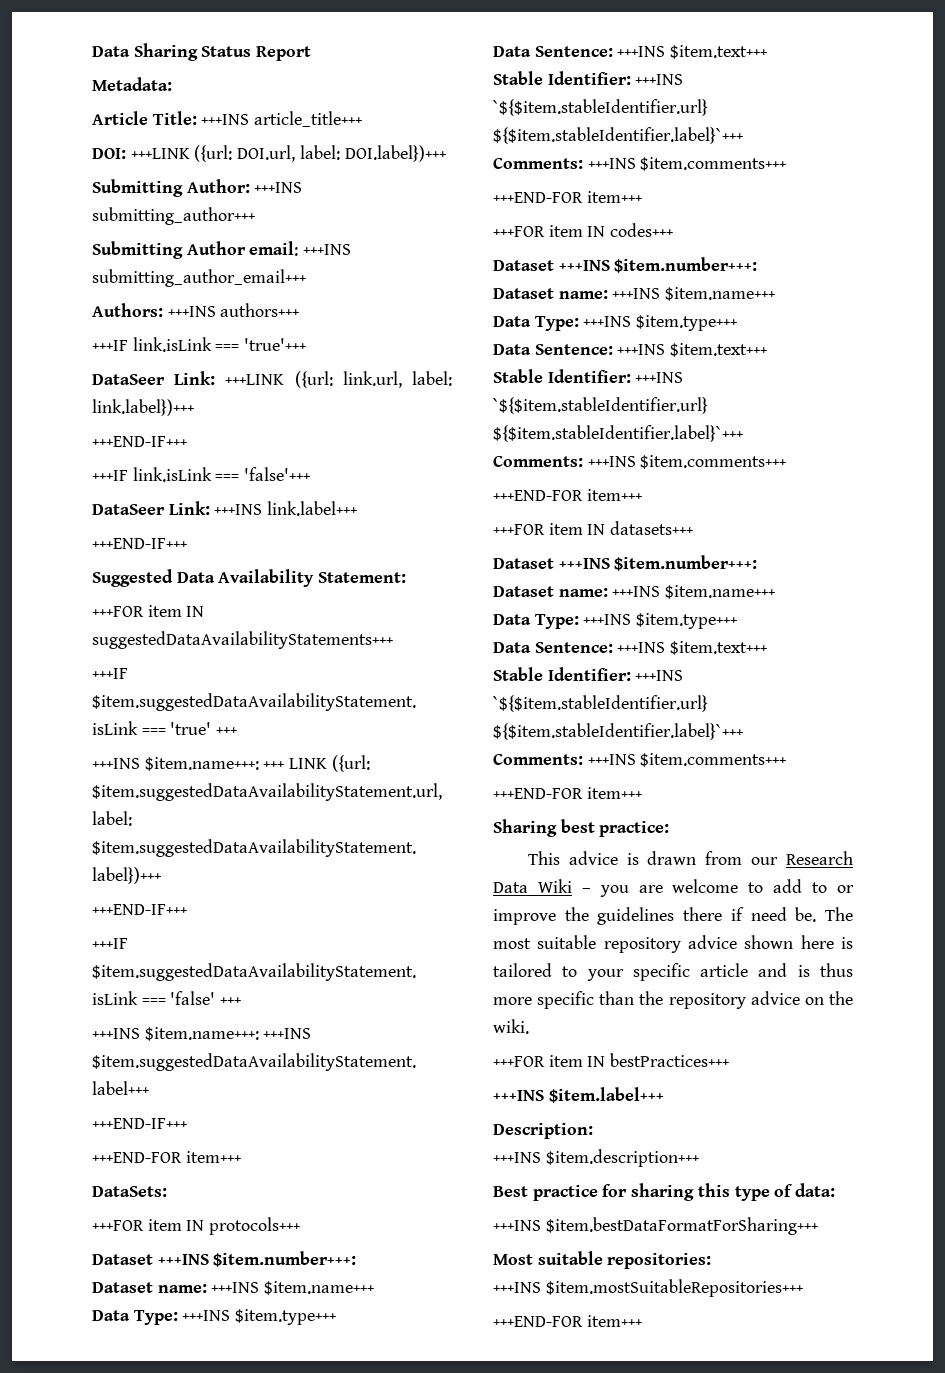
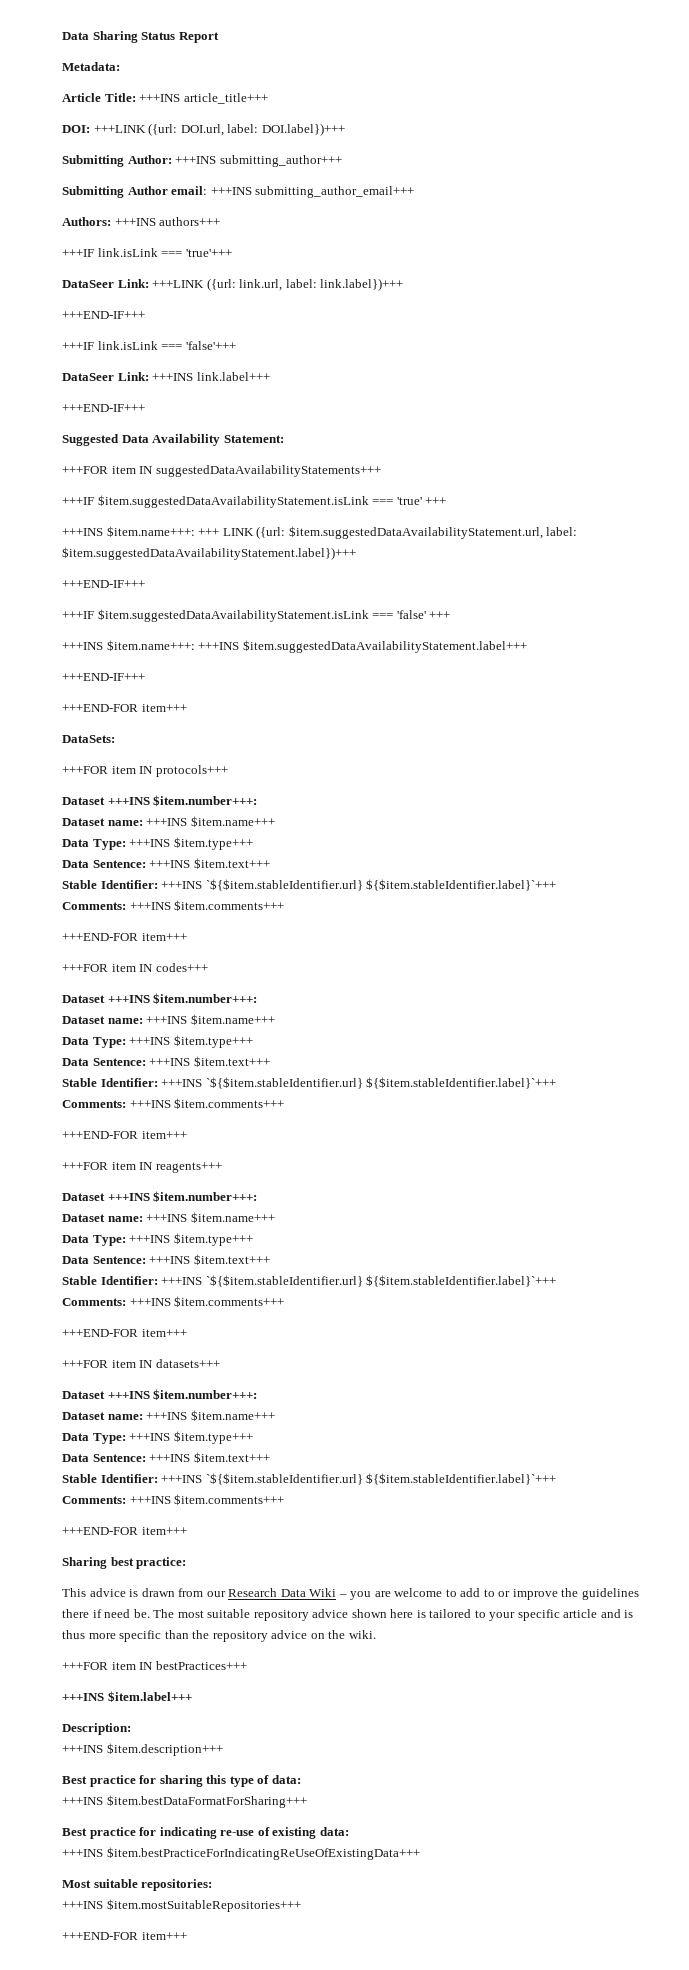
+ +++FOR item IN reagents+++
+ Dataset +++INS $item.number+++:
+ Dataset name: +++INS $item.name+++
+ Data Type: +++INS $item.type+++
+ Data Sentence: +++INS $item.text+++
+ Stable Identifier: +++INS `${$item.stableIdentifier.url} ${$item.stableIdentifier.label}`+++
+ Comments: +++INS $item.comments+++
+ +++END-FOR item+++
+ Best practice for indicating re-use of existing data:
+ +++INS $item.bestPracticeForIndicatingReUseOfExistingData+++

